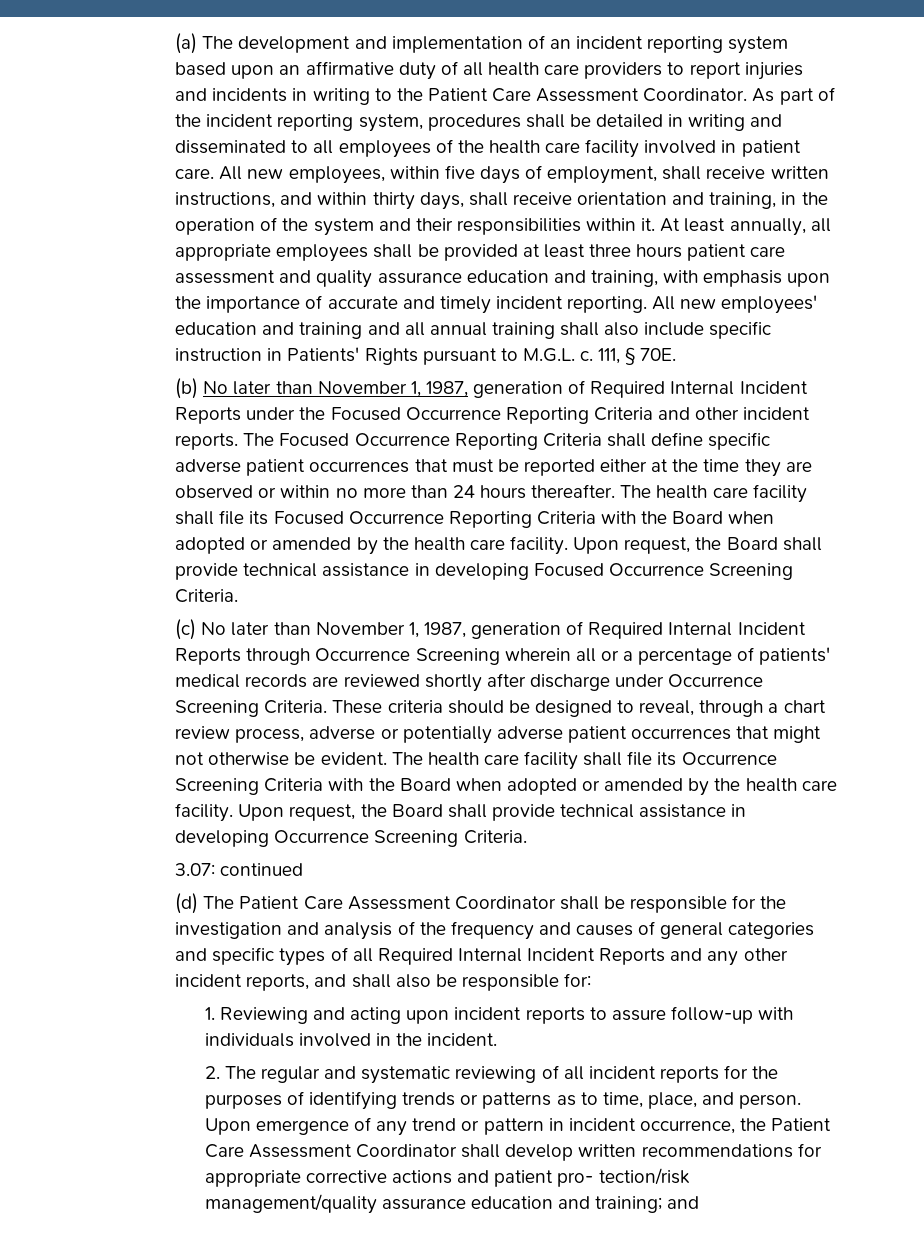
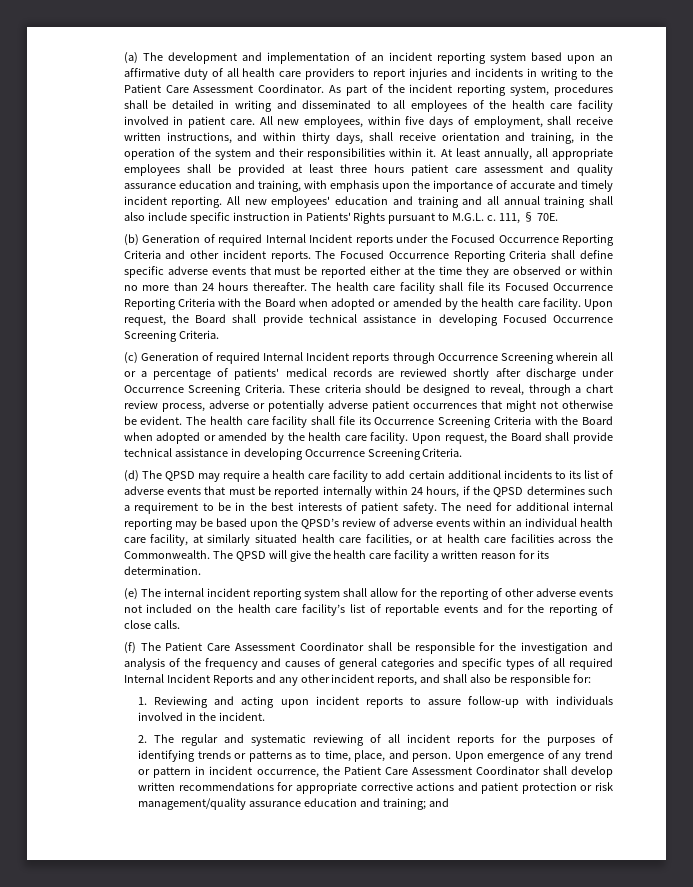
- (b) No later than November 1, 1987, generation of Required Internal Incident Reports under the Focused Occurrence Reporting Criteria and other incident reports.
+ (b) Generation of required Internal Incident reports under the Focused Occurrence Reporting Criteria and other incident reports.
- The Focused Occurrence Reporting Criteria shall define specific adverse patient occurrences that must be reported either at the time they are observed or within no more than 24 hours thereafter.
+ The Focused Occurrence Reporting Criteria shall define specific adverse events that must be reported either at the time they are observed or within no more than 24 hours thereafter.
- (c) No later than November 1, 1987, generation of Required Internal Incident Reports through Occurrence Screening wherein all or a percentage of patients' medical records are reviewed shortly after discharge under Occurrence Screening Criteria.
+ (c) Generation of required Internal Incident reports through Occurrence Screening wherein all or a percentage of patients' medical records are reviewed shortly after discharge under Occurrence Screening Criteria.
- 3.07: continued
- (d) The Patient Care Assessment Coordinator shall be responsible for the investigation and analysis of the frequency and causes of general categories and specific types of all Required Internal Incident Reports and any other incident reports, and shall also be responsible for:
+ (d) The QPSD may require a health care facility to add certain additional incidents to its list of adverse events that must be reported internally within 24 hours, if the QPSD determines such a requirement to be in the best interests of patient safety. The need for additional internal reporting may be based upon the QPSD’s review of adverse events within an individual health care facility, at similarly situated health care facilities, or at health care facilities across the Commonwealth. The QPSD will give the health care facility a written reason for its determination.
+ (e) The internal incident reporting system shall allow for the reporting of other adverse events not included on the health care facility’s list of reportable events and for the reporting of close calls.
+ (f) The Patient Care Assessment Coordinator shall be responsible for the investigation and analysis of the frequency and causes of general categories and specific types of all required Internal Incident Reports and any other incident reports, and shall also be responsible for:
- Upon emergence of any trend or pattern in incident occurrence, the Patient Care Assessment Coordinator shall develop written recommendations for appropriate corrective actions and patient pro- tection/risk management/quality assurance education and training; and
+ Upon emergence of any trend or pattern in incident occurrence, the Patient Care Assessment Coordinator shall develop written recommendations for appropriate corrective actions and patient protection or risk management/quality assurance education and training; and

